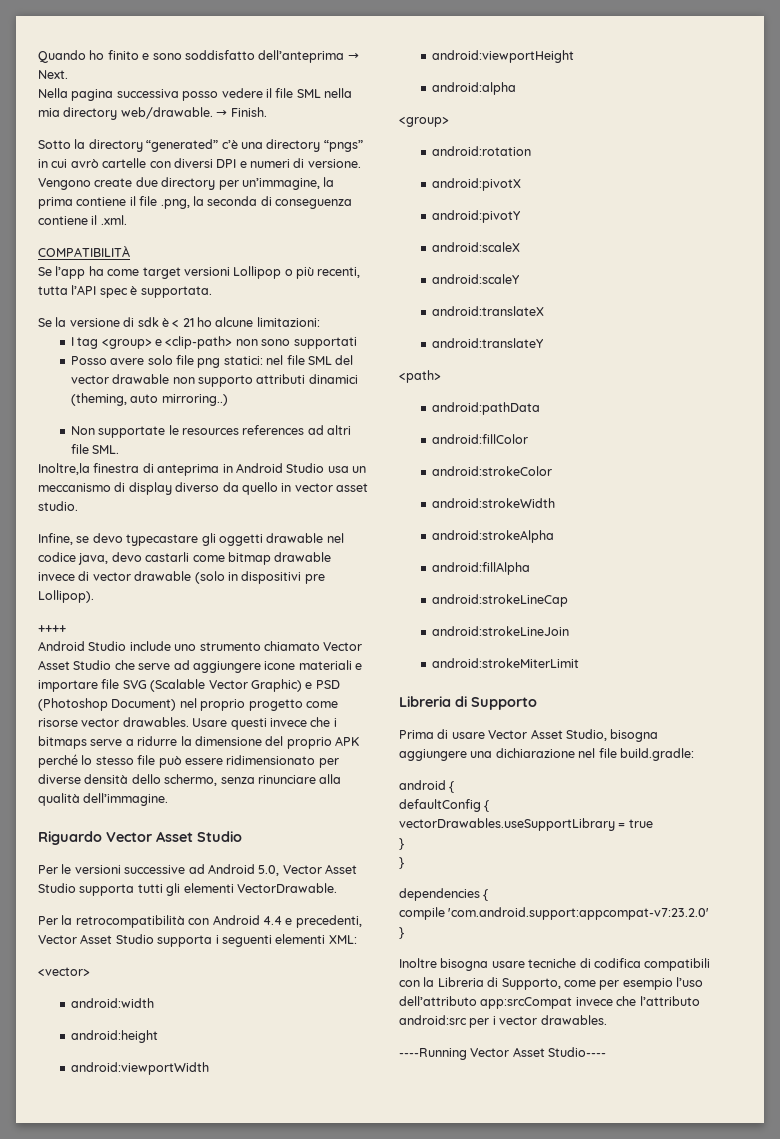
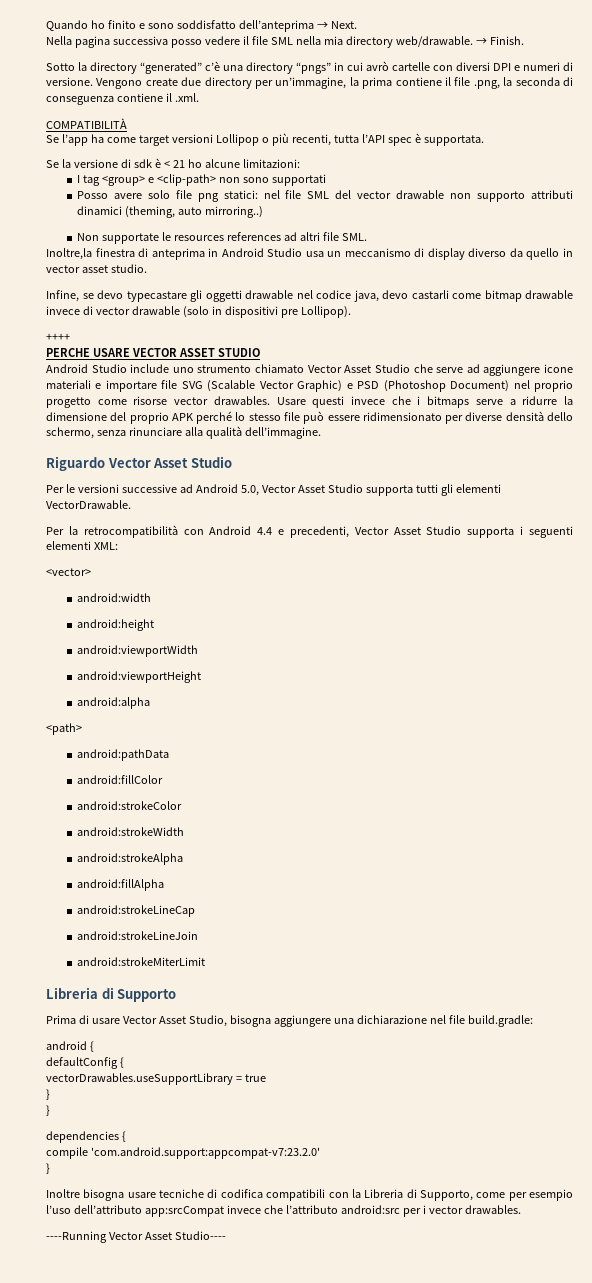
+ PERCHE USARE VECTOR ASSET STUDIO
  android:alpha
- <group>
- android:rotation
- android:pivotX
- android:pivotY
- android:scaleX
- android:scaleY
- android:translateX
- android:translateY

